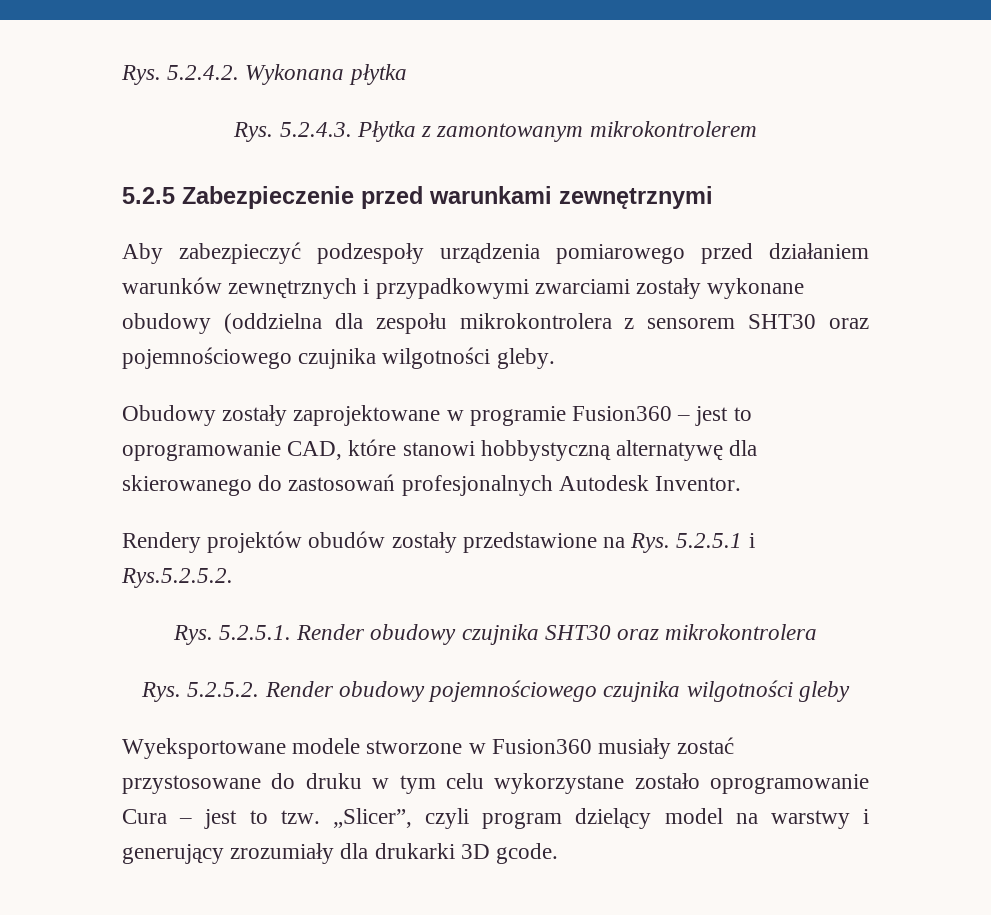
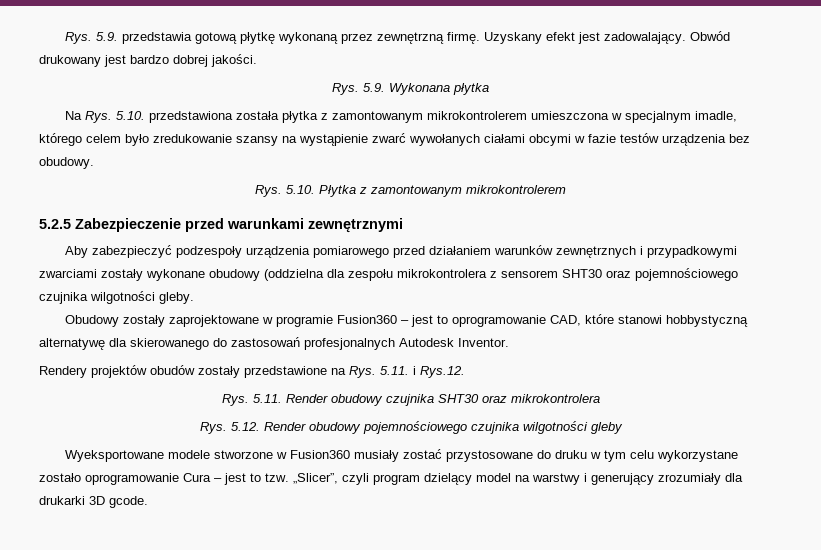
- Rys. 5.2.4.2. Wykonana płytka
- Rys. 5.2.4.3. Płytka z zamontowanym mikrokontrolerem
+ Rys. 5.9. przedstawia gotową płytkę wykonaną przez zewnętrzną firmę. Uzyskany efekt jest zadowalający. Obwód drukowany jest bardzo dobrej jakości.
+ Rys. 5.9. Wykonana płytka
+ Na Rys. 5.10. przedstawiona została płytka z zamontowanym mikrokontrolerem umieszczona w specjalnym imadle, którego celem było zredukowanie szansy na wystąpienie zwarć wywołanych ciałami obcymi w fazie testów urządzenia bez obudowy.
+ Rys. 5.10. Płytka z zamontowanym mikrokontrolerem
- Rendery projektów obudów zostały przedstawione na Rys. 5.2.5.1 i Rys.5.2.5.2.
- Rys. 5.2.5.1. Render obudowy czujnika SHT30 oraz mikrokontrolera
+ Rendery projektów obudów zostały przedstawione na Rys. 5.11. i Rys.12.
+ Rys. 5.11. Render obudowy czujnika SHT30 oraz mikrokontrolera
- Rys. 5.2.5.2. Render obudowy pojemnościowego czujnika wilgotności gleby
+ Rys. 5.12. Render obudowy pojemnościowego czujnika wilgotności gleby

